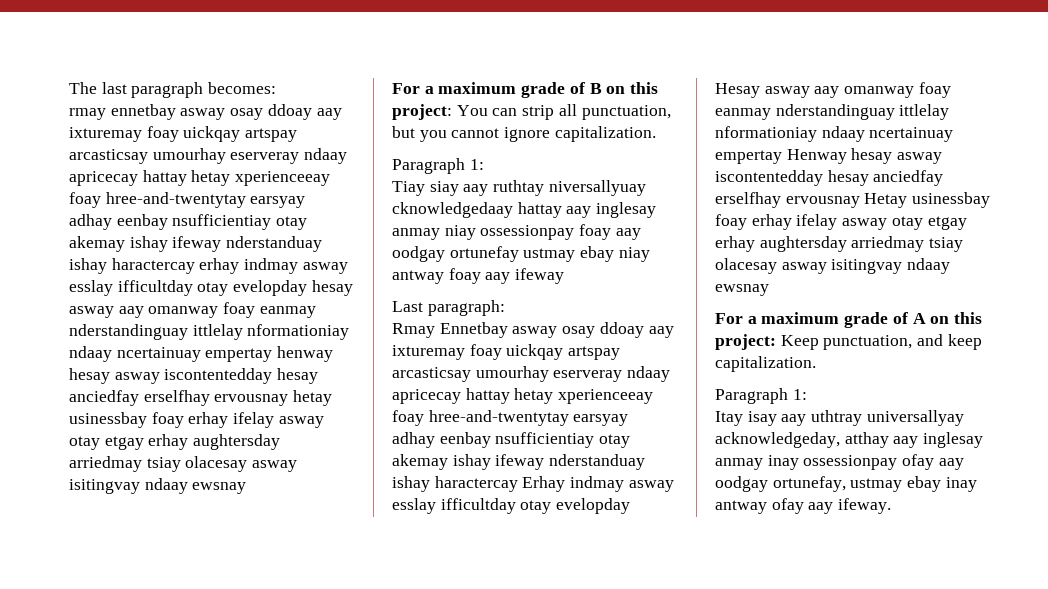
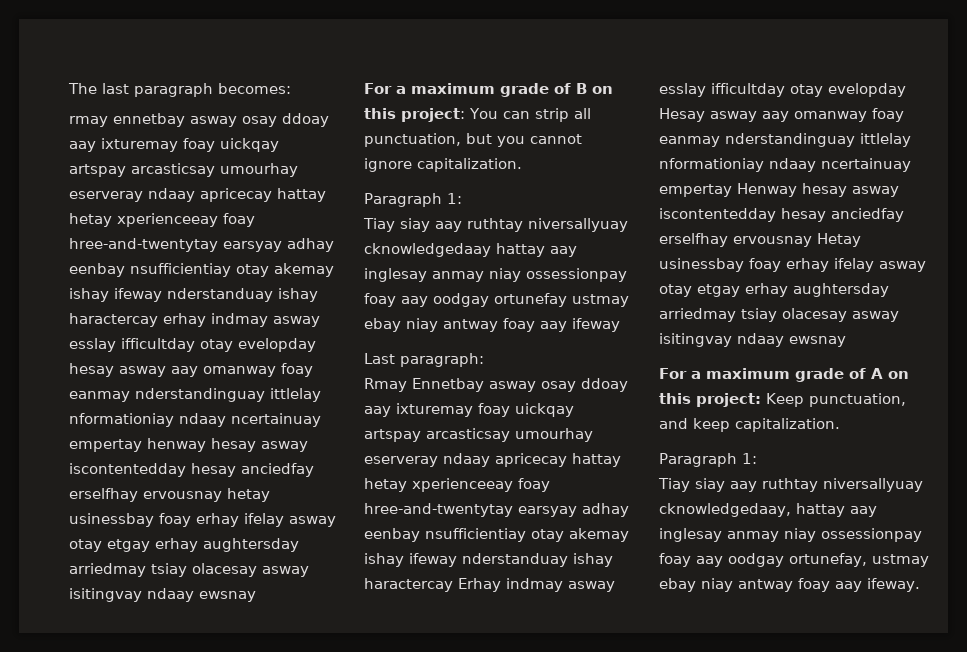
- Itay isay aay uthtray universallyay acknowledgeday, atthay aay inglesay anmay inay ossessionpay ofay aay oodgay ortunefay, ustmay ebay inay antway ofay aay ifeway.
+ Tiay siay aay ruthtay niversallyuay cknowledgedaay, hattay aay inglesay anmay niay ossessionpay foay aay oodgay ortunefay, ustmay ebay niay antway foay aay ifeway.

